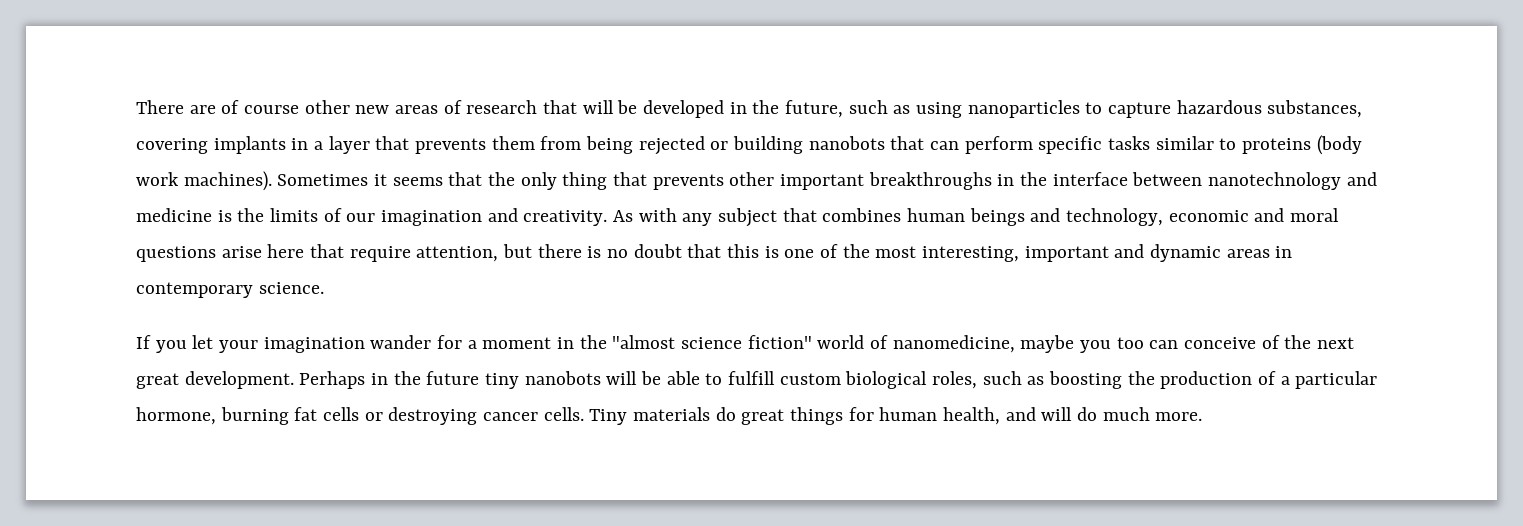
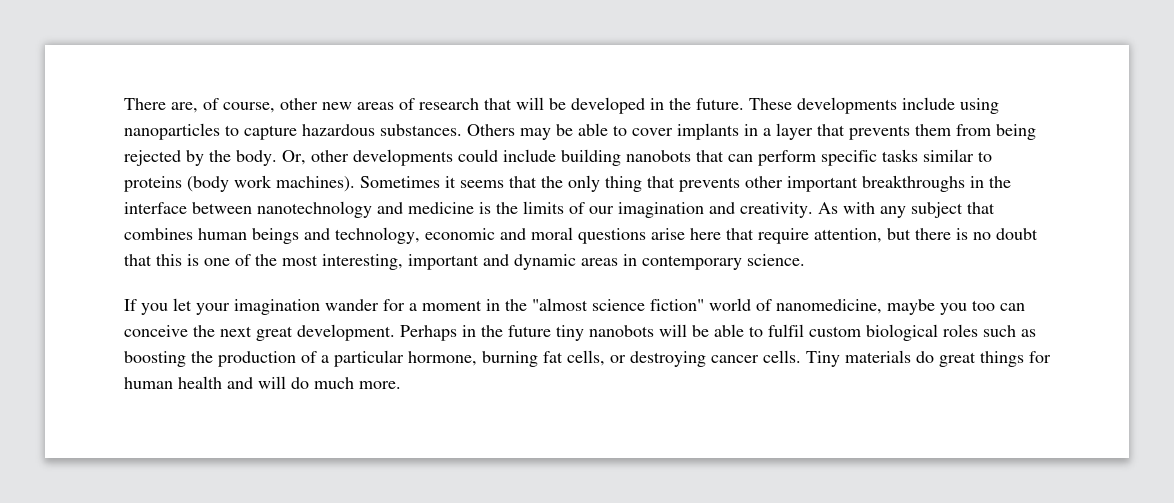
- There are of course other new areas of research that will be developed in the future, such as using nanoparticles to capture hazardous substances, covering implants in a layer that prevents them from being rejected or building nanobots that can perform specific tasks similar to proteins (body work machines).
+ There are, of course, other new areas of research that will be developed in the future. These developments include using nanoparticles to capture hazardous substances. Others may be able to cover implants in a layer that prevents them from being rejected by the body. Or, other developments could include building nanobots that can perform specific tasks similar to proteins (body work machines).
- If you let your imagination wander for a moment in the "almost science fiction" world of nanomedicine, maybe you too can conceive of the next great development.
+ If you let your imagination wander for a moment in the "almost science fiction" world of nanomedicine, maybe you too can conceive the next great development.
- Perhaps in the future tiny nanobots will be able to fulfill custom biological roles, such as boosting the production of a particular hormone, burning fat cells or destroying cancer cells.
+ Perhaps in the future tiny nanobots will be able to fulfil custom biological roles such as boosting the production of a particular hormone, burning fat cells, or destroying cancer cells.
- Tiny materials do great things for human health, and will do much more.
+ Tiny materials do great things for human health and will do much more.

